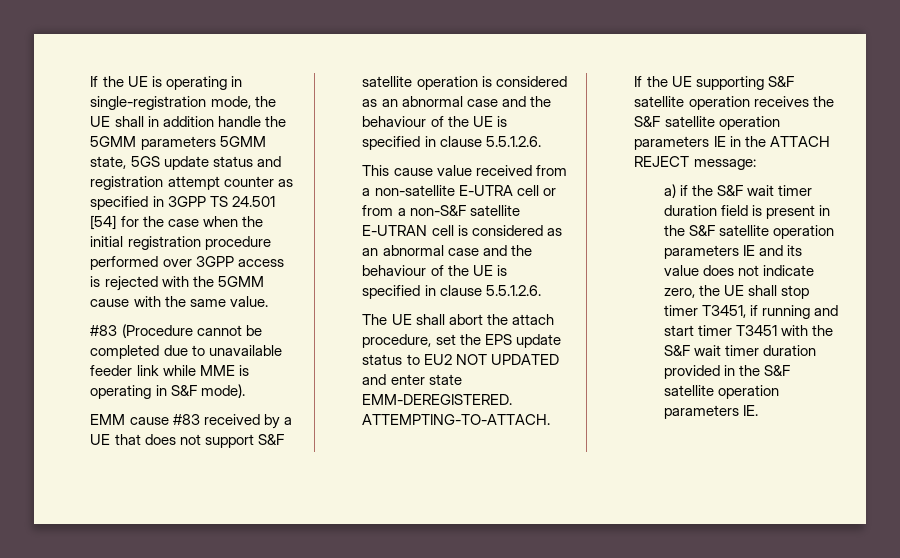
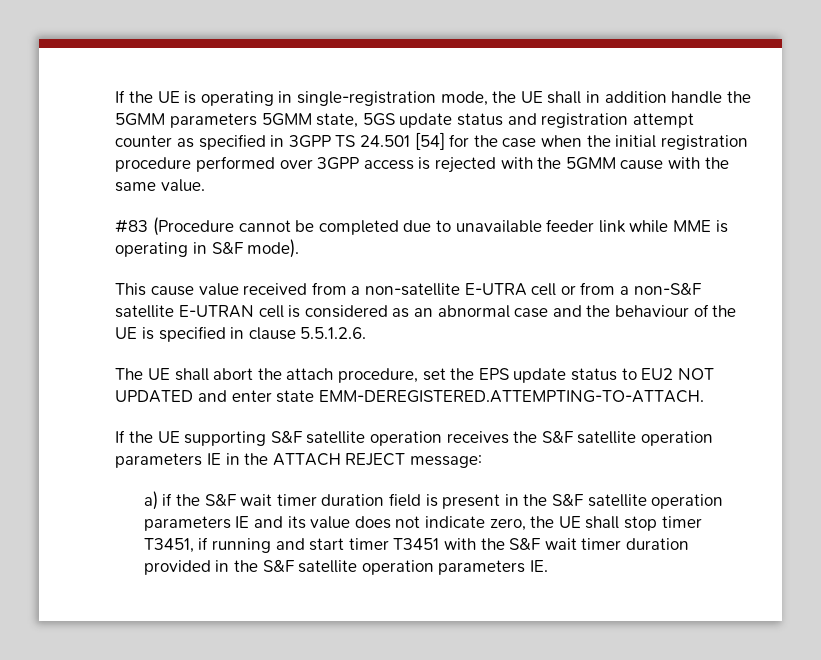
- EMM cause #83 received by a UE that does not support S&F satellite operation is considered as an abnormal case and the behaviour of the UE is specified in clause 5.5.1.2.6.

